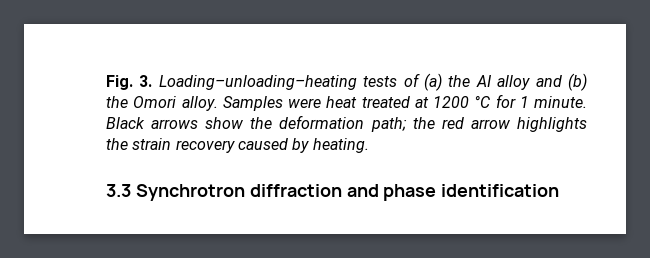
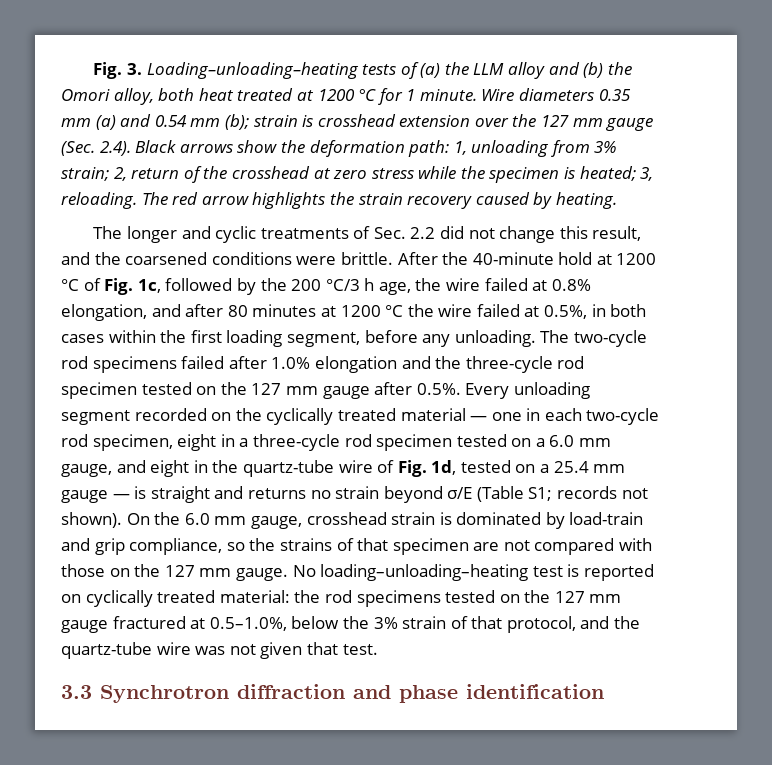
- Fig. 3. Loading–unloading–heating tests of (a) the AI alloy and (b) the Omori alloy. Samples were heat treated at 1200 °C for 1 minute.
+ Fig. 3. Loading–unloading–heating tests of (a) the LLM alloy and (b) the Omori alloy, both heat treated at 1200 °C for 1 minute.
- Black arrows show the deformation path; the red arrow highlights the strain recovery caused by heating.
+ Wire diameters 0.35 mm (a) and 0.54 mm (b); strain is crosshead extension over the 127 mm gauge (Sec. 2.4). Black arrows show the deformation path: 1, unloading from 3% strain; 2, return of the crosshead at zero stress while the specimen is heated; 3, reloading. The red arrow highlights the strain recovery caused by heating.
+ The longer and cyclic treatments of Sec. 2.2 did not change this result, and the coarsened conditions were brittle. After the 40-minute hold at 1200 °C of Fig. 1c, followed by the 200 °C/3 h age, the wire failed at 0.8% elongation, and after 80 minutes at 1200 °C the wire failed at 0.5%, in both cases within the first loading segment, before any unloading. The two-cycle rod specimens failed after 1.0% elongation and the three-cycle rod specimen tested on the 127 mm gauge after 0.5%. Every unloading segment recorded on the cyclically treated material — one in each two-cycle rod specimen, eight in a three-cycle rod specimen tested on a 6.0 mm gauge, and eight in the quartz-tube wire of Fig. 1d, tested on a 25.4 mm gauge — is straight and returns no strain beyond σ/E (Table S1; records not shown). On the 6.0 mm gauge, crosshead strain is dominated by load-train and grip compliance, so the strains of that specimen are not compared with those on the 127 mm gauge. No loading–unloading–heating test is reported on cyclically treated material: the rod specimens tested on the 127 mm gauge fractured at 0.5–1.0%, below the 3% strain of that protocol, and the quartz-tube wire was not given that test.

